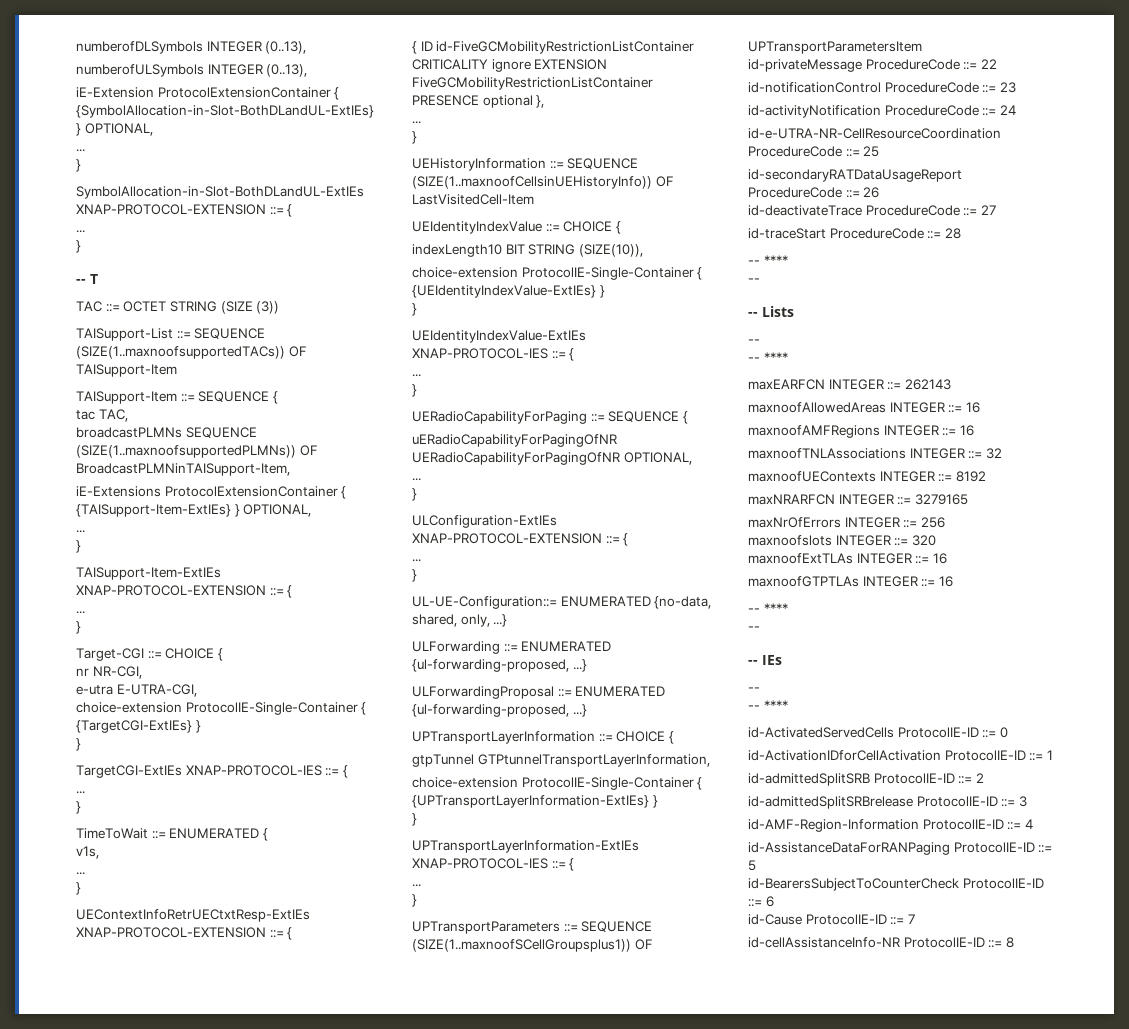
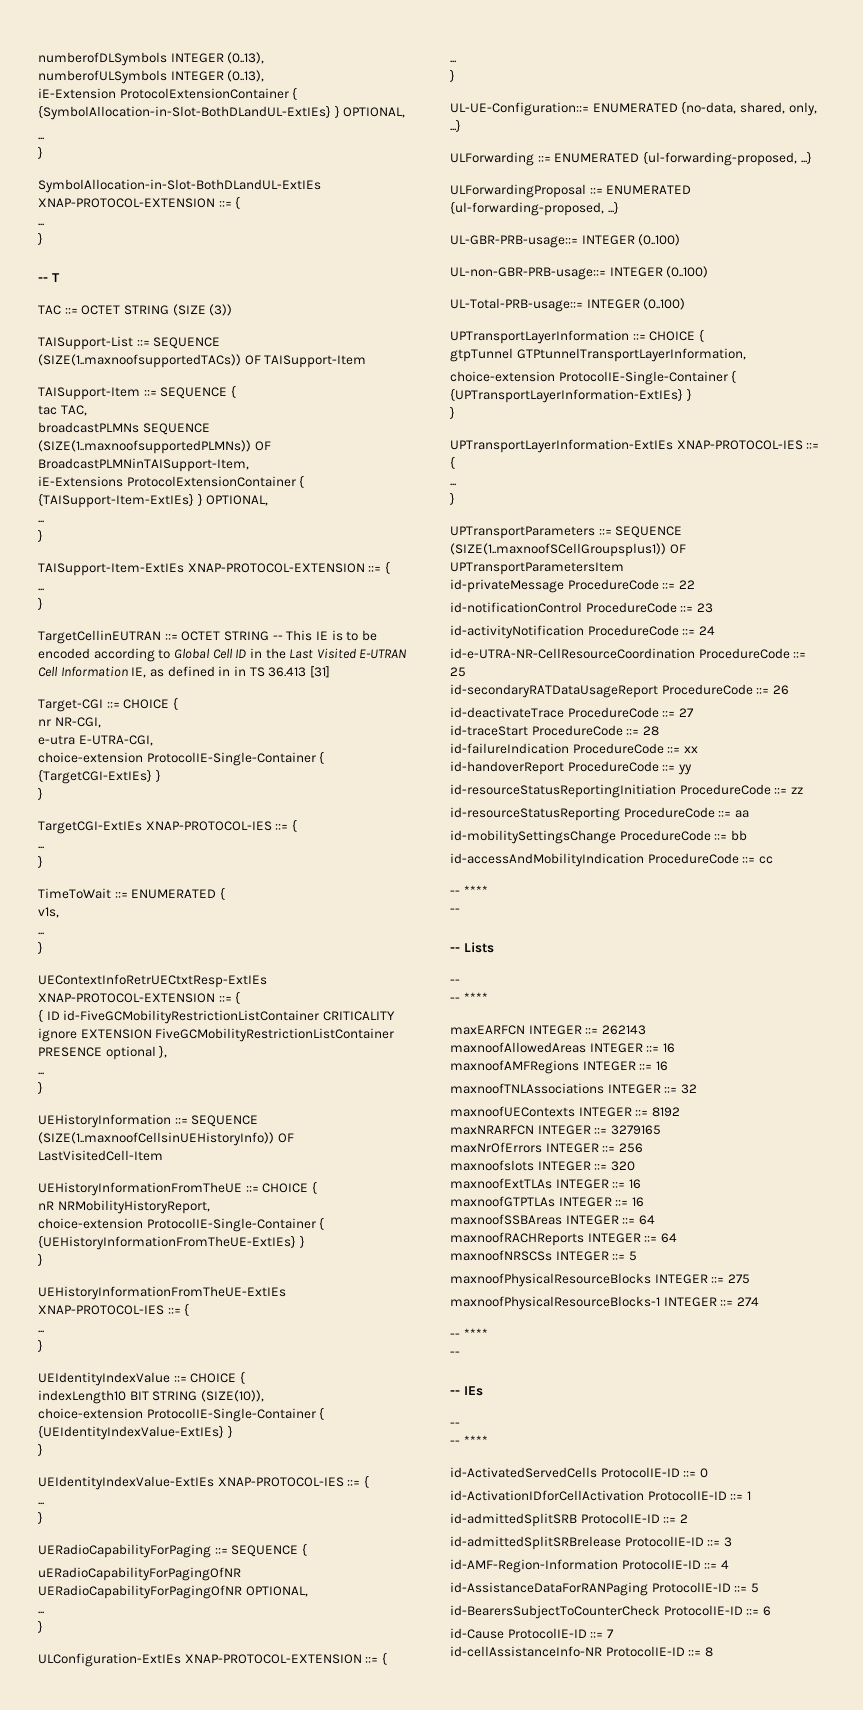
+ TargetCellinEUTRAN ::= OCTET STRING -- This IE is to be encoded according to Global Cell ID in the Last Visited E-UTRAN Cell Information IE, as defined in in TS 36.413 [31]
+ UEHistoryInformationFromTheUE ::= CHOICE {
+ nR NRMobilityHistoryReport,
+ choice-extension ProtocolIE-Single-Container { {UEHistoryInformationFromTheUE-ExtIEs} }
+ }
+ UEHistoryInformationFromTheUE-ExtIEs XNAP-PROTOCOL-IES ::= {
+ ...
+ }
+ UL-GBR-PRB-usage::= INTEGER (0..100)
+ UL-non-GBR-PRB-usage::= INTEGER (0..100)
+ UL-Total-PRB-usage::= INTEGER (0..100)
+ id-failureIndication ProcedureCode ::= xx
+ id-handoverReport ProcedureCode ::= yy
+ id-resourceStatusReportingInitiation ProcedureCode ::= zz
+ id-resourceStatusReporting ProcedureCode ::= aa
+ id-mobilitySettingsChange ProcedureCode ::= bb
+ id-accessAndMobilityIndication ProcedureCode ::= cc
+ maxnoofSSBAreas INTEGER ::= 64
+ maxnoofRACHReports INTEGER ::= 64
+ maxnoofNRSCSs INTEGER ::= 5
+ maxnoofPhysicalResourceBlocks INTEGER ::= 275
+ maxnoofPhysicalResourceBlocks-1 INTEGER ::= 274

